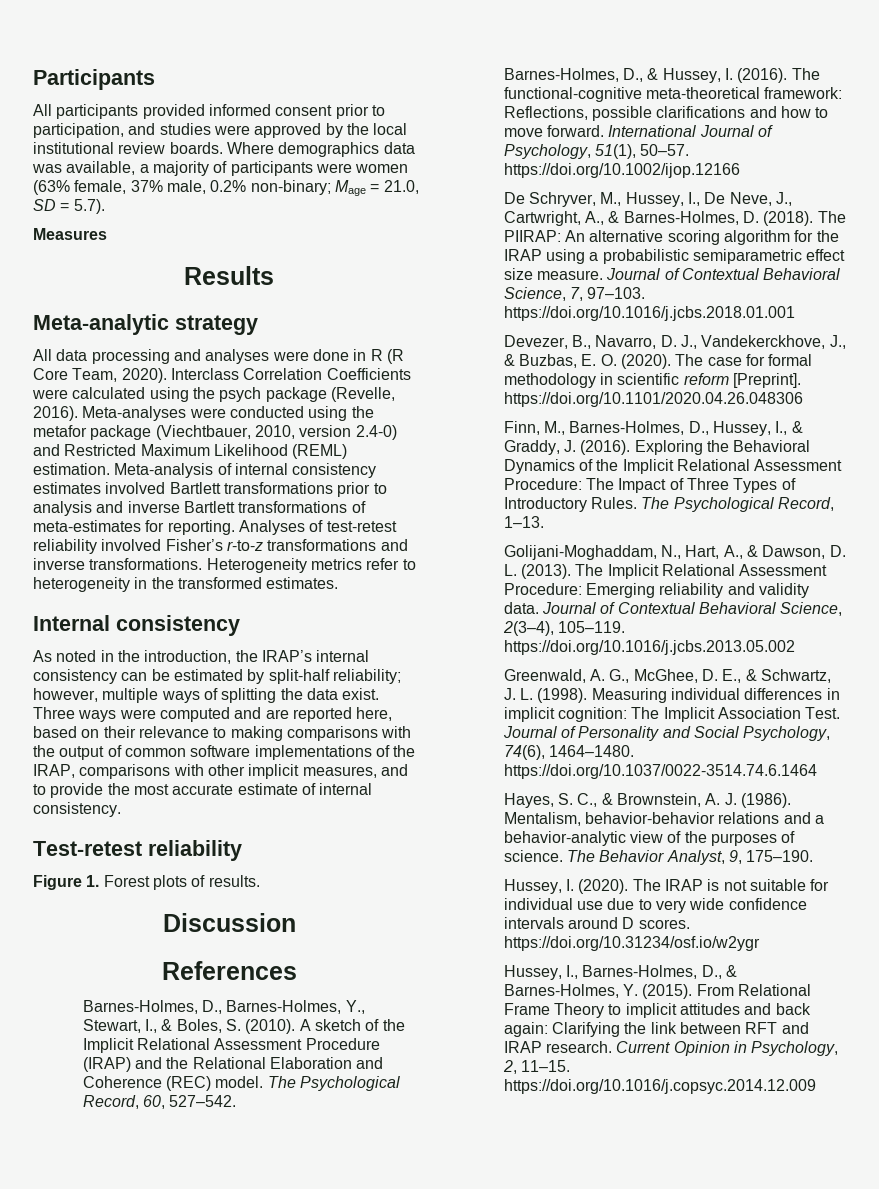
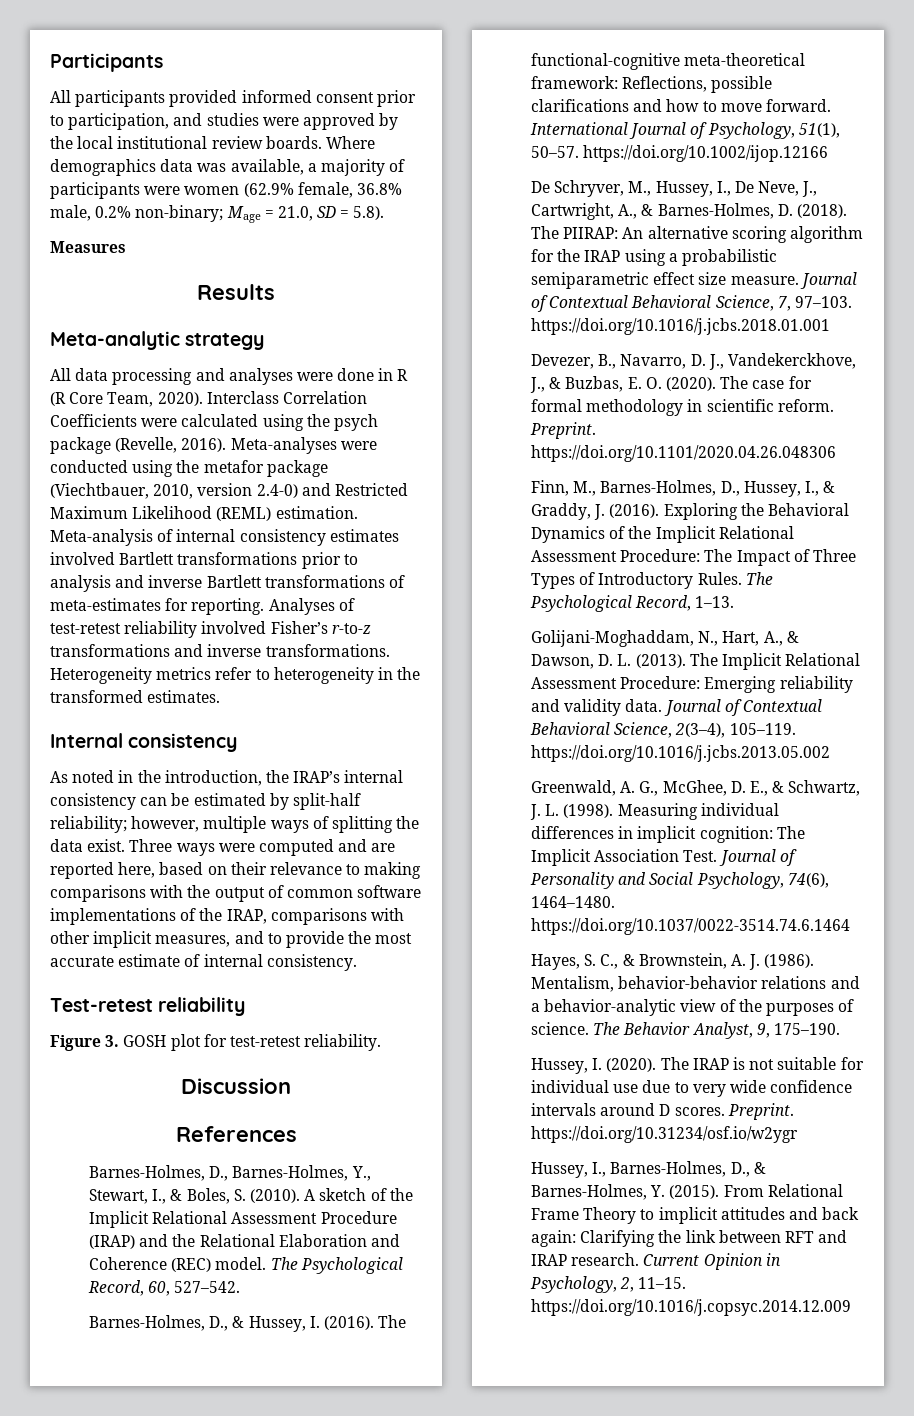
- Where demographics data was available, a majority of participants were women (63% female, 37% male, 0.2% non-binary; Mage = 21.0, SD = 5.7).
+ Where demographics data was available, a majority of participants were women (62.9% female, 36.8% male, 0.2% non-binary; Mage = 21.0, SD = 5.8).
- Figure 1. Forest plots of results.
+ Figure 3. GOSH plot for test-retest reliability.
- The case for formal methodology in scientific reform [Preprint]. https://doi.org/10.1101/2020.04.26.048306
+ The case for formal methodology in scientific reform. Preprint. https://doi.org/10.1101/2020.04.26.048306
- The IRAP is not suitable for individual use due to very wide confidence intervals around D scores. https://doi.org/10.31234/osf.io/w2ygr
+ The IRAP is not suitable for individual use due to very wide confidence intervals around D scores. Preprint. https://doi.org/10.31234/osf.io/w2ygr

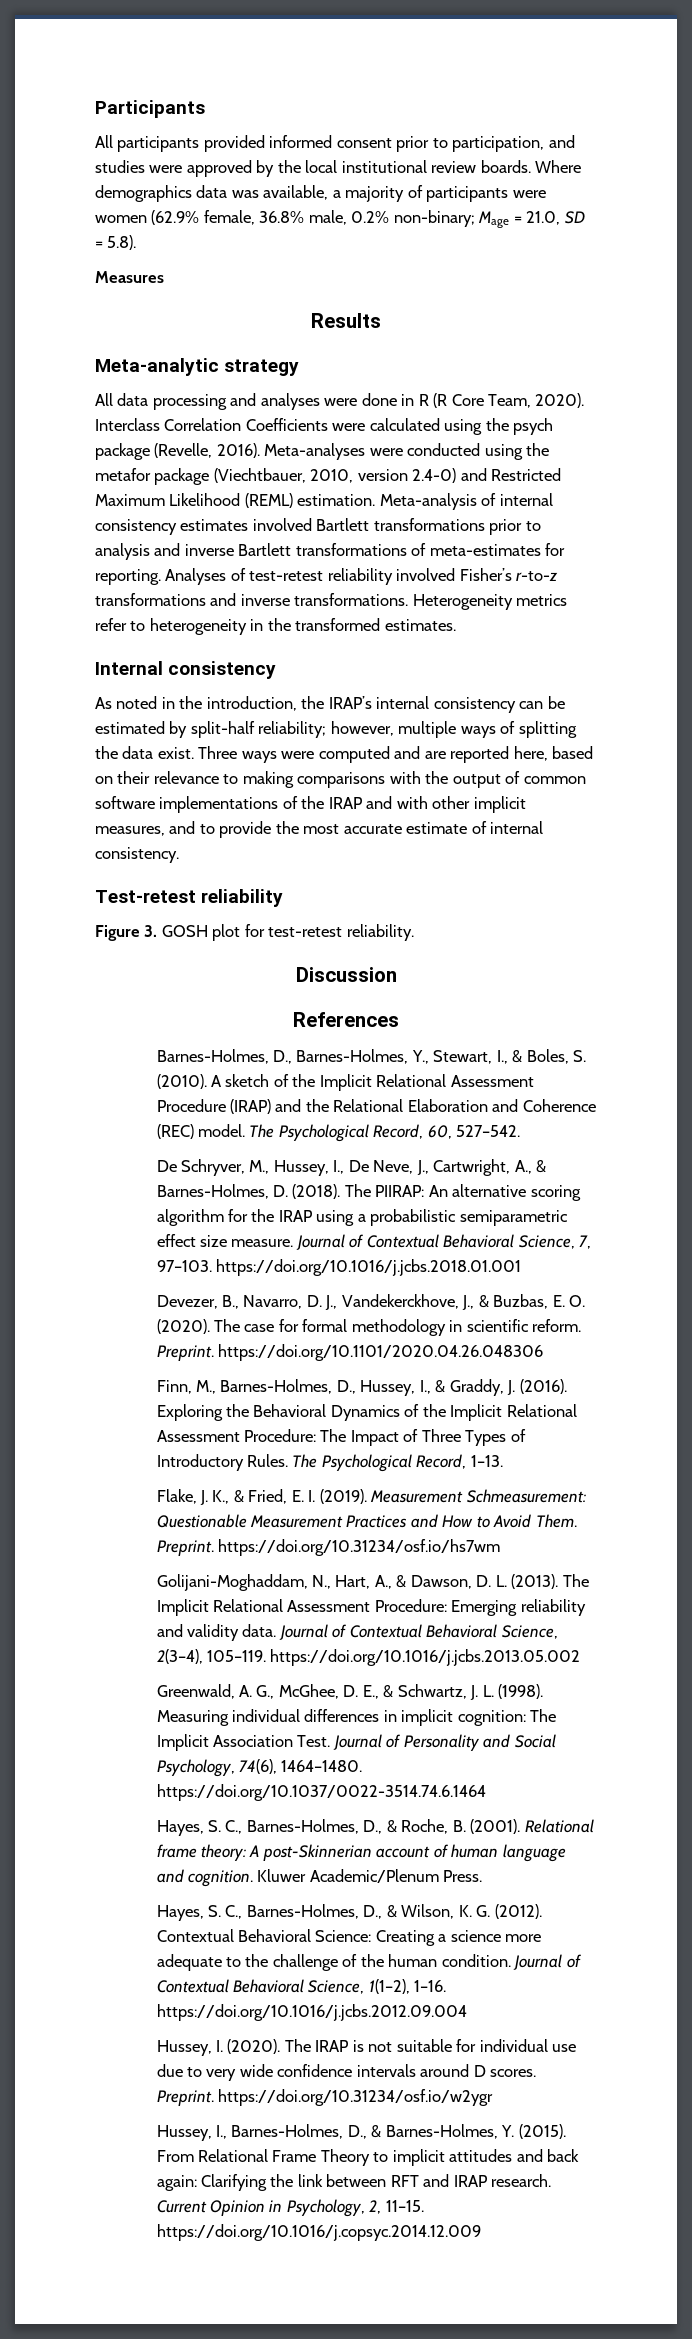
- Three ways were computed and are reported here, based on their relevance to making comparisons with the output of common software implementations of the IRAP, comparisons with other implicit measures, and to provide the most accurate estimate of internal consistency.
+ Three ways were computed and are reported here, based on their relevance to making comparisons with the output of common software implementations of the IRAP and with other implicit measures, and to provide the most accurate estimate of internal consistency.
- Barnes-Holmes, D., & Hussey, I. (2016). The functional-cognitive meta-theoretical framework: Reflections, possible clarifications and how to move forward. International Journal of Psychology, 51(1), 50–57. https://doi.org/10.1002/ijop.12166
+ Flake, J. K., & Fried, E. I. (2019). Measurement Schmeasurement: Questionable Measurement Practices and How to Avoid Them. Preprint. https://doi.org/10.31234/osf.io/hs7wm
- Hayes, S. C., & Brownstein, A. J. (1986). Mentalism, behavior-behavior relations and a behavior-analytic view of the purposes of science. The Behavior Analyst, 9, 175–190.
+ Hayes, S. C., Barnes-Holmes, D., & Roche, B. (2001). Relational frame theory: A post-Skinnerian account of human language and cognition. Kluwer Academic/Plenum Press.
+ Hayes, S. C., Barnes-Holmes, D., & Wilson, K. G. (2012). Contextual Behavioral Science: Creating a science more adequate to the challenge of the human condition. Journal of Contextual Behavioral Science, 1(1–2), 1–16. https://doi.org/10.1016/j.jcbs.2012.09.004

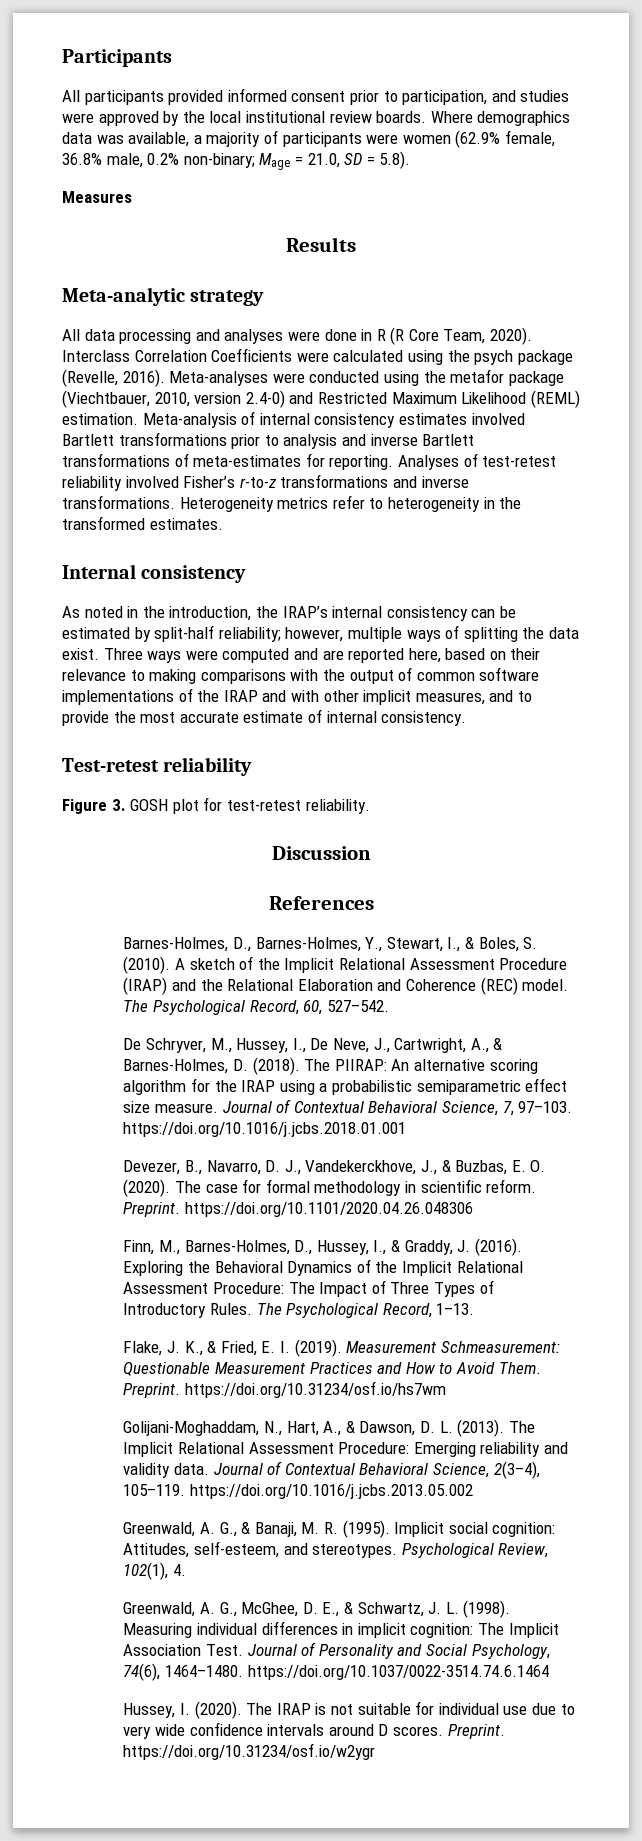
+ Greenwald, A. G., & Banaji, M. R. (1995). Implicit social cognition: Attitudes, self-esteem, and stereotypes. Psychological Review, 102(1), 4.
- Hayes, S. C., Barnes-Holmes, D., & Roche, B. (2001). Relational frame theory: A post-Skinnerian account of human language and cognition. Kluwer Academic/Plenum Press.
- Hayes, S. C., Barnes-Holmes, D., & Wilson, K. G. (2012). Contextual Behavioral Science: Creating a science more adequate to the challenge of the human condition. Journal of Contextual Behavioral Science, 1(1–2), 1–16. https://doi.org/10.1016/j.jcbs.2012.09.004
- Hussey, I., Barnes-Holmes, D., & Barnes-Holmes, Y. (2015). From Relational Frame Theory to implicit attitudes and back again: Clarifying the link between RFT and IRAP research. Current Opinion in Psychology, 2, 11–15. https://doi.org/10.1016/j.copsyc.2014.12.009

